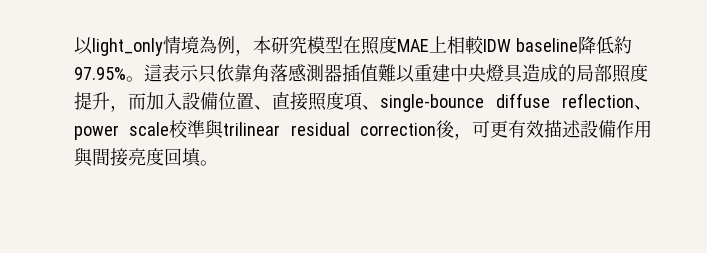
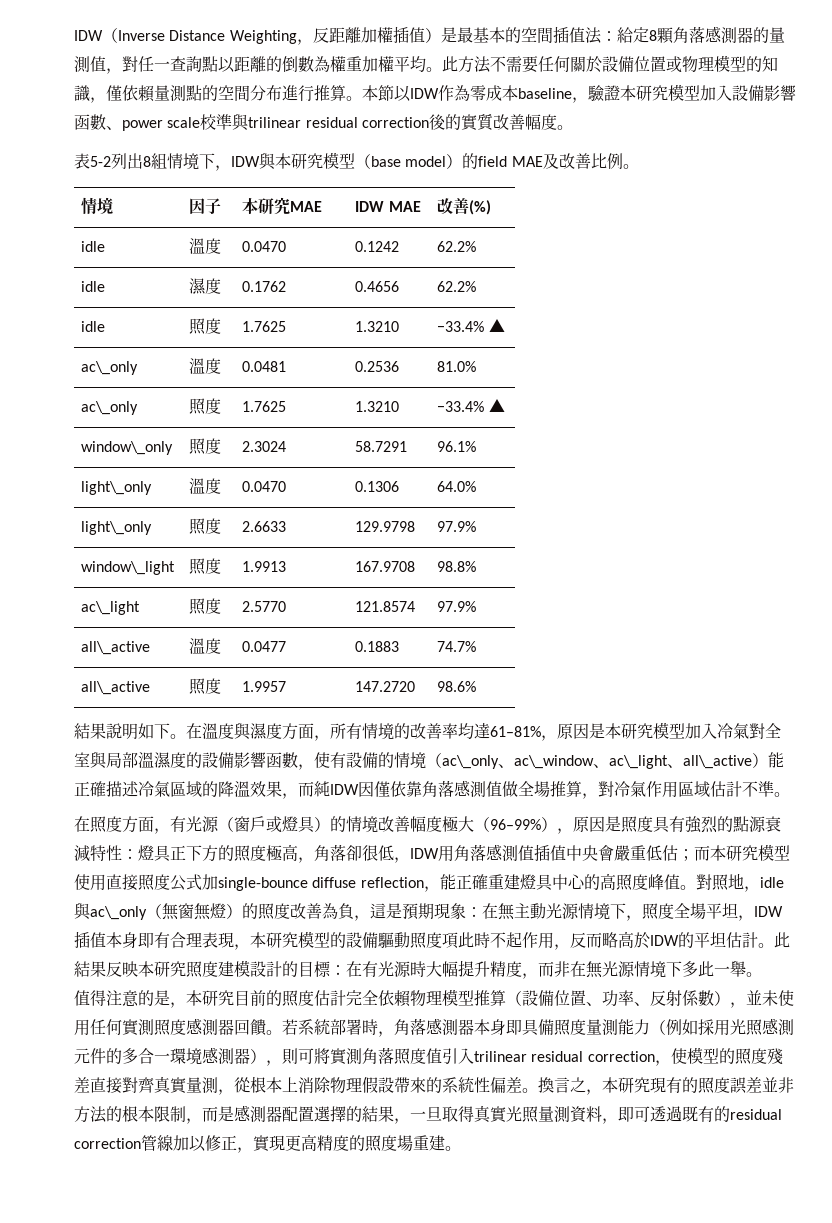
- 以light_only情境為例，本研究模型在照度MAE上相較IDW baseline降低約97.95%。這表示只依靠角落感測器插值難以重建中央燈具造成的局部照度提升，而加入設備位置、直接照度項、single-bounce diffuse reflection、power scale校準與trilinear residual correction後，可更有效描述設備作用與間接亮度回填。
+ IDW（Inverse Distance Weighting，反距離加權插值）是最基本的空間插值法：給定8顆角落感測器的量測值，對任一查詢點以距離的倒數為權重加權平均。此方法不需要任何關於設備位置或物理模型的知識，僅依賴量測點的空間分布進行推算。本節以IDW作為零成本baseline，驗證本研究模型加入設備影響函數、power scale校準與trilinear residual correction後的實質改善幅度。
+ 表5-2列出8組情境下，IDW與本研究模型（base model）的field MAE及改善比例。
+ 情境 | 因子 | 本研究MAE | IDW MAE | 改善(%)
+ idle | 溫度 | 0.0470 | 0.1242 | 62.2%
+ idle | 濕度 | 0.1762 | 0.4656 | 62.2%
+ idle | 照度 | 1.7625 | 1.3210 | −33.4% ▲
+ ac\_only | 溫度 | 0.0481 | 0.2536 | 81.0%
+ ac\_only | 照度 | 1.7625 | 1.3210 | −33.4% ▲
+ window\_only | 照度 | 2.3024 | 58.7291 | 96.1%
+ light\_only | 溫度 | 0.0470 | 0.1306 | 64.0%
+ light\_only | 照度 | 2.6633 | 129.9798 | 97.9%
+ window\_light | 照度 | 1.9913 | 167.9708 | 98.8%
+ ac\_light | 照度 | 2.5770 | 121.8574 | 97.9%
+ all\_active | 溫度 | 0.0477 | 0.1883 | 74.7%
+ all\_active | 照度 | 1.9957 | 147.2720 | 98.6%
+ 結果說明如下。在溫度與濕度方面，所有情境的改善率均達61–81%，原因是本研究模型加入冷氣對全室與局部溫濕度的設備影響函數，使有設備的情境（ac\_only、ac\_window、ac\_light、all\_active）能正確描述冷氣區域的降溫效果，而純IDW因僅依靠角落感測值做全場推算，對冷氣作用區域估計不準。
+ 在照度方面，有光源（窗戶或燈具）的情境改善幅度極大（96–99%），原因是照度具有強烈的點源衰減特性：燈具正下方的照度極高，角落卻很低，IDW用角落感測值插值中央會嚴重低估；而本研究模型使用直接照度公式加single-bounce diffuse reflection，能正確重建燈具中心的高照度峰值。對照地，idle與ac\_only（無窗無燈）的照度改善為負，這是預期現象：在無主動光源情境下，照度全場平坦，IDW插值本身即有合理表現，本研究模型的設備驅動照度項此時不起作用，反而略高於IDW的平坦估計。此結果反映本研究照度建模設計的目標：在有光源時大幅提升精度，而非在無光源情境下多此一舉。
+ 值得注意的是，本研究目前的照度估計完全依賴物理模型推算（設備位置、功率、反射係數），並未使用任何實測照度感測器回饋。若系統部署時，角落感測器本身即具備照度量測能力（例如採用光照感測元件的多合一環境感測器），則可將實測角落照度值引入trilinear residual correction，使模型的照度殘差直接對齊真實量測，從根本上消除物理假設帶來的系統性偏差。換言之，本研究現有的照度誤差並非方法的根本限制，而是感測器配置選擇的結果，一旦取得真實光照量測資料，即可透過既有的residual correction管線加以修正，實現更高精度的照度場重建。

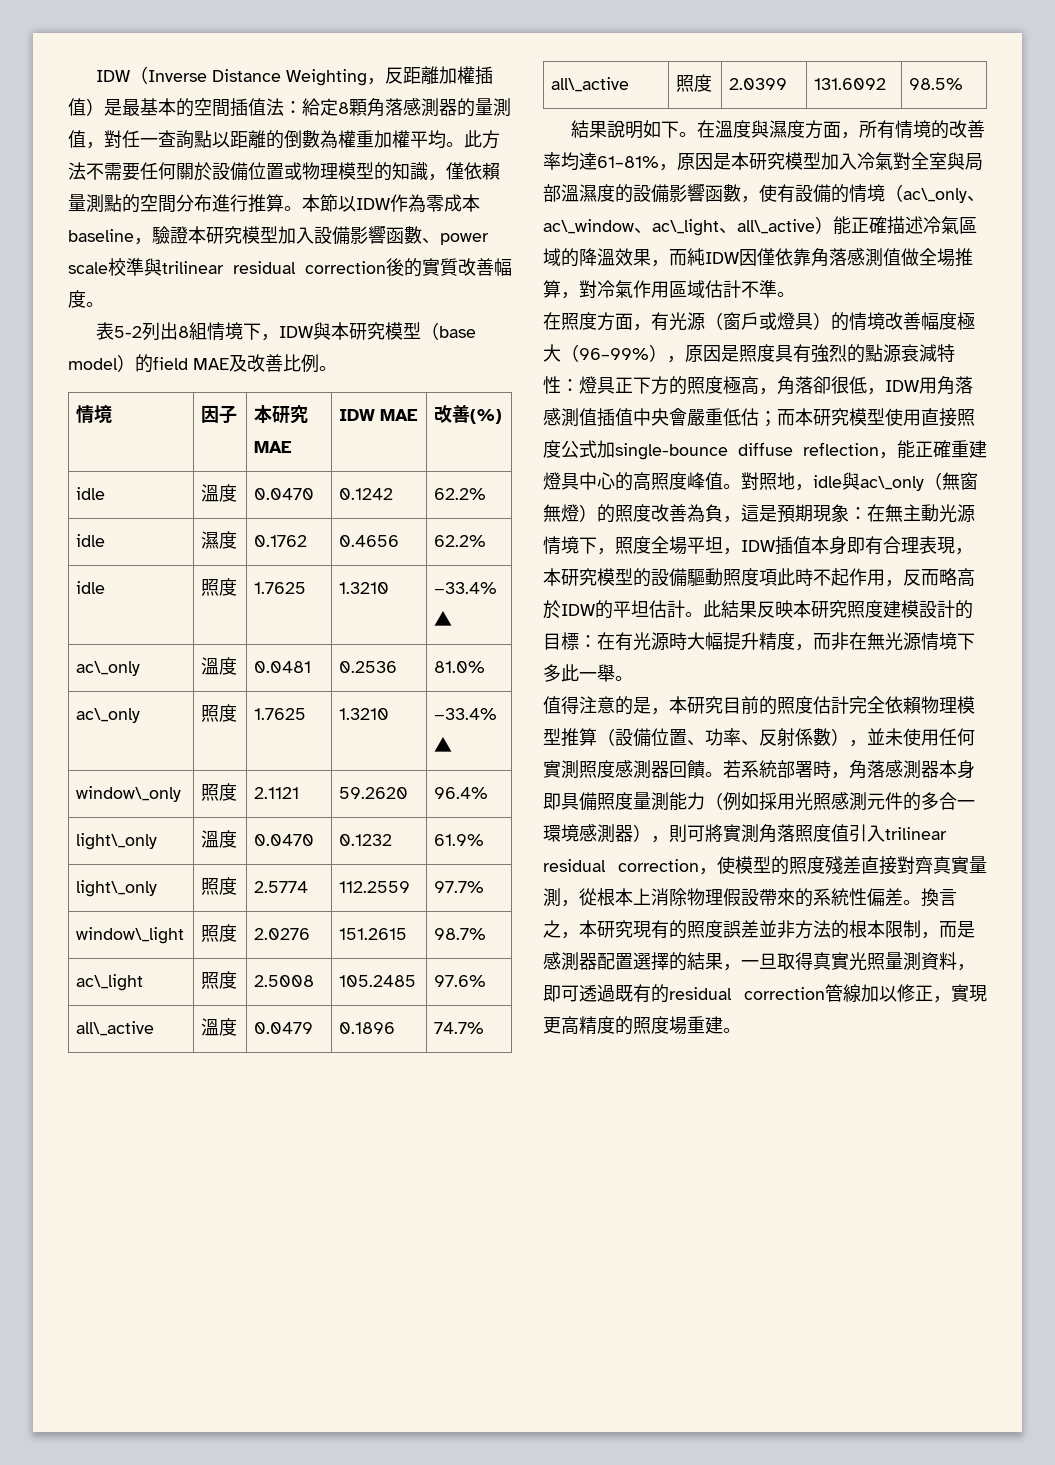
- window\_only | 照度 | 2.3024 | 58.7291 | 96.1%
+ window\_only | 照度 | 2.1121 | 59.2620 | 96.4%
- light\_only | 溫度 | 0.0470 | 0.1306 | 64.0%
+ light\_only | 溫度 | 0.0470 | 0.1232 | 61.9%
- light\_only | 照度 | 2.6633 | 129.9798 | 97.9%
+ light\_only | 照度 | 2.5774 | 112.2559 | 97.7%
- window\_light | 照度 | 1.9913 | 167.9708 | 98.8%
+ window\_light | 照度 | 2.0276 | 151.2615 | 98.7%
- ac\_light | 照度 | 2.5770 | 121.8574 | 97.9%
+ ac\_light | 照度 | 2.5008 | 105.2485 | 97.6%
- all\_active | 溫度 | 0.0477 | 0.1883 | 74.7%
+ all\_active | 溫度 | 0.0479 | 0.1896 | 74.7%
- all\_active | 照度 | 1.9957 | 147.2720 | 98.6%
+ all\_active | 照度 | 2.0399 | 131.6092 | 98.5%

